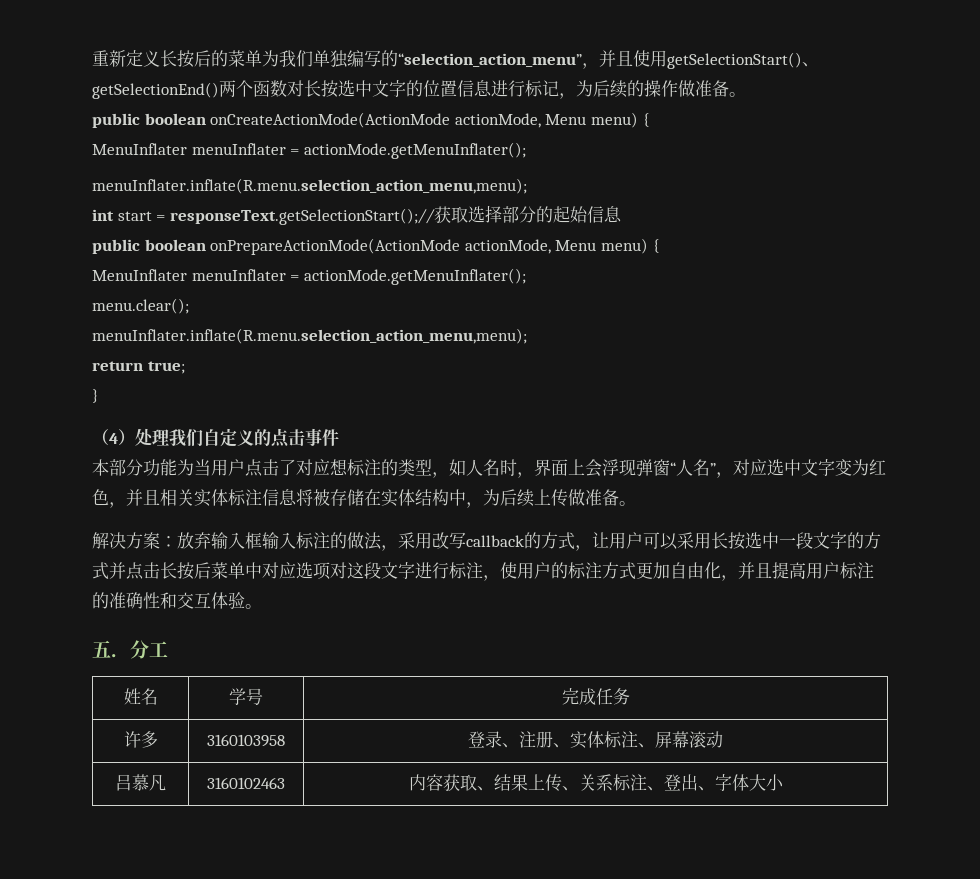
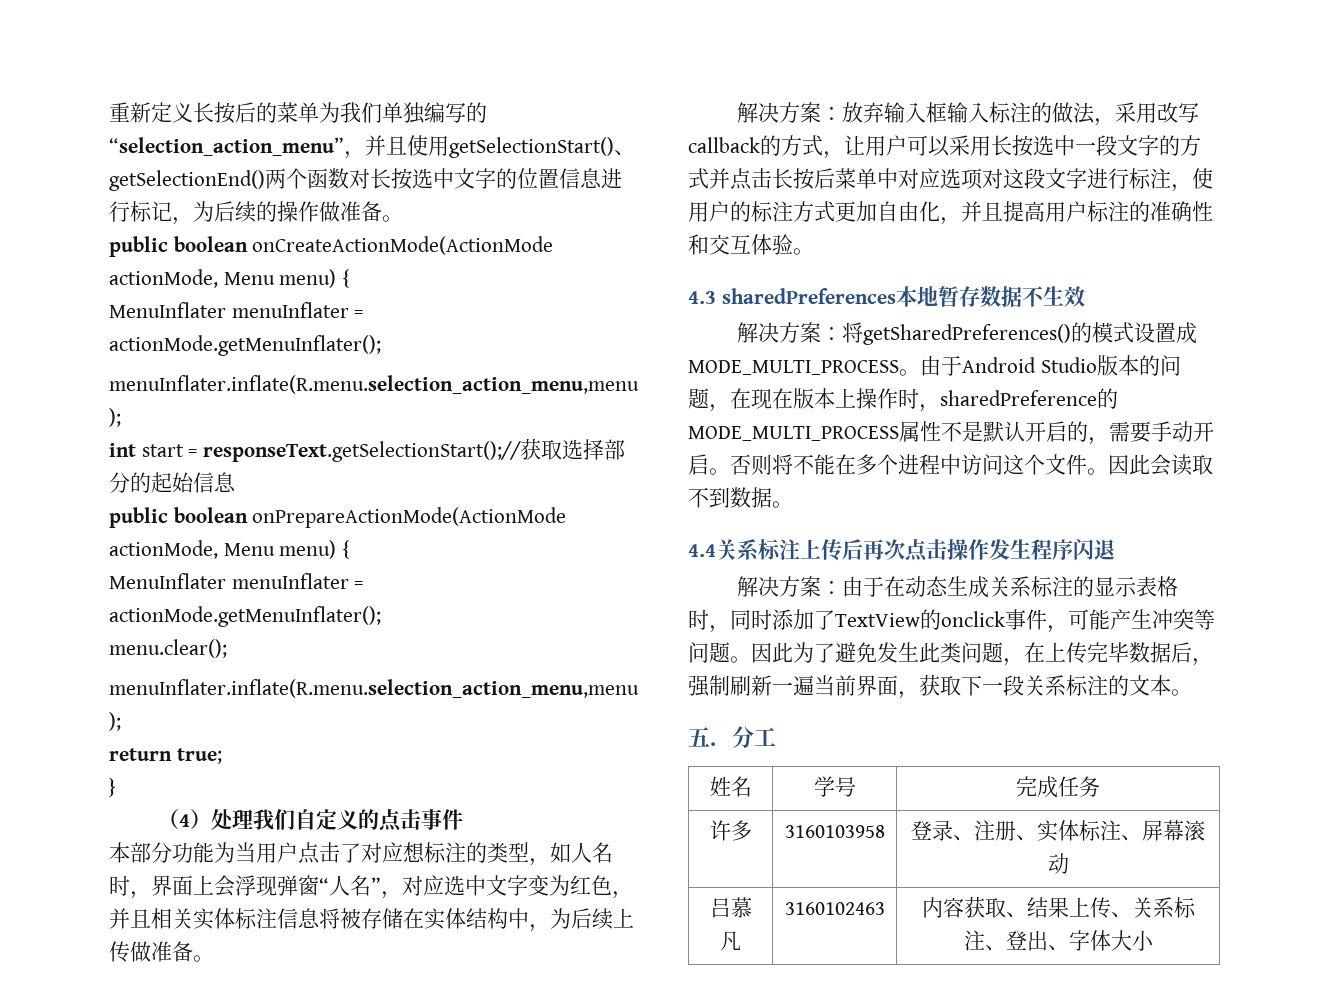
+ 4.3 sharedPreferences本地暂存数据不生效
+ 解决方案：将getSharedPreferences()的模式设置成MODE_MULTI_PROCESS。由于Android Studio版本的问题，在现在版本上操作时，sharedPreference的MODE_MULTI_PROCESS属性不是默认开启的，需要手动开启。否则将不能在多个进程中访问这个文件。因此会读取不到数据。
+ 4.4关系标注上传后再次点击操作发生程序闪退
+ 解决方案：由于在动态生成关系标注的显示表格时，同时添加了TextView的onclick事件，可能产生冲突等问题。因此为了避免发生此类问题，在上传完毕数据后，强制刷新一遍当前界面，获取下一段关系标注的文本。

